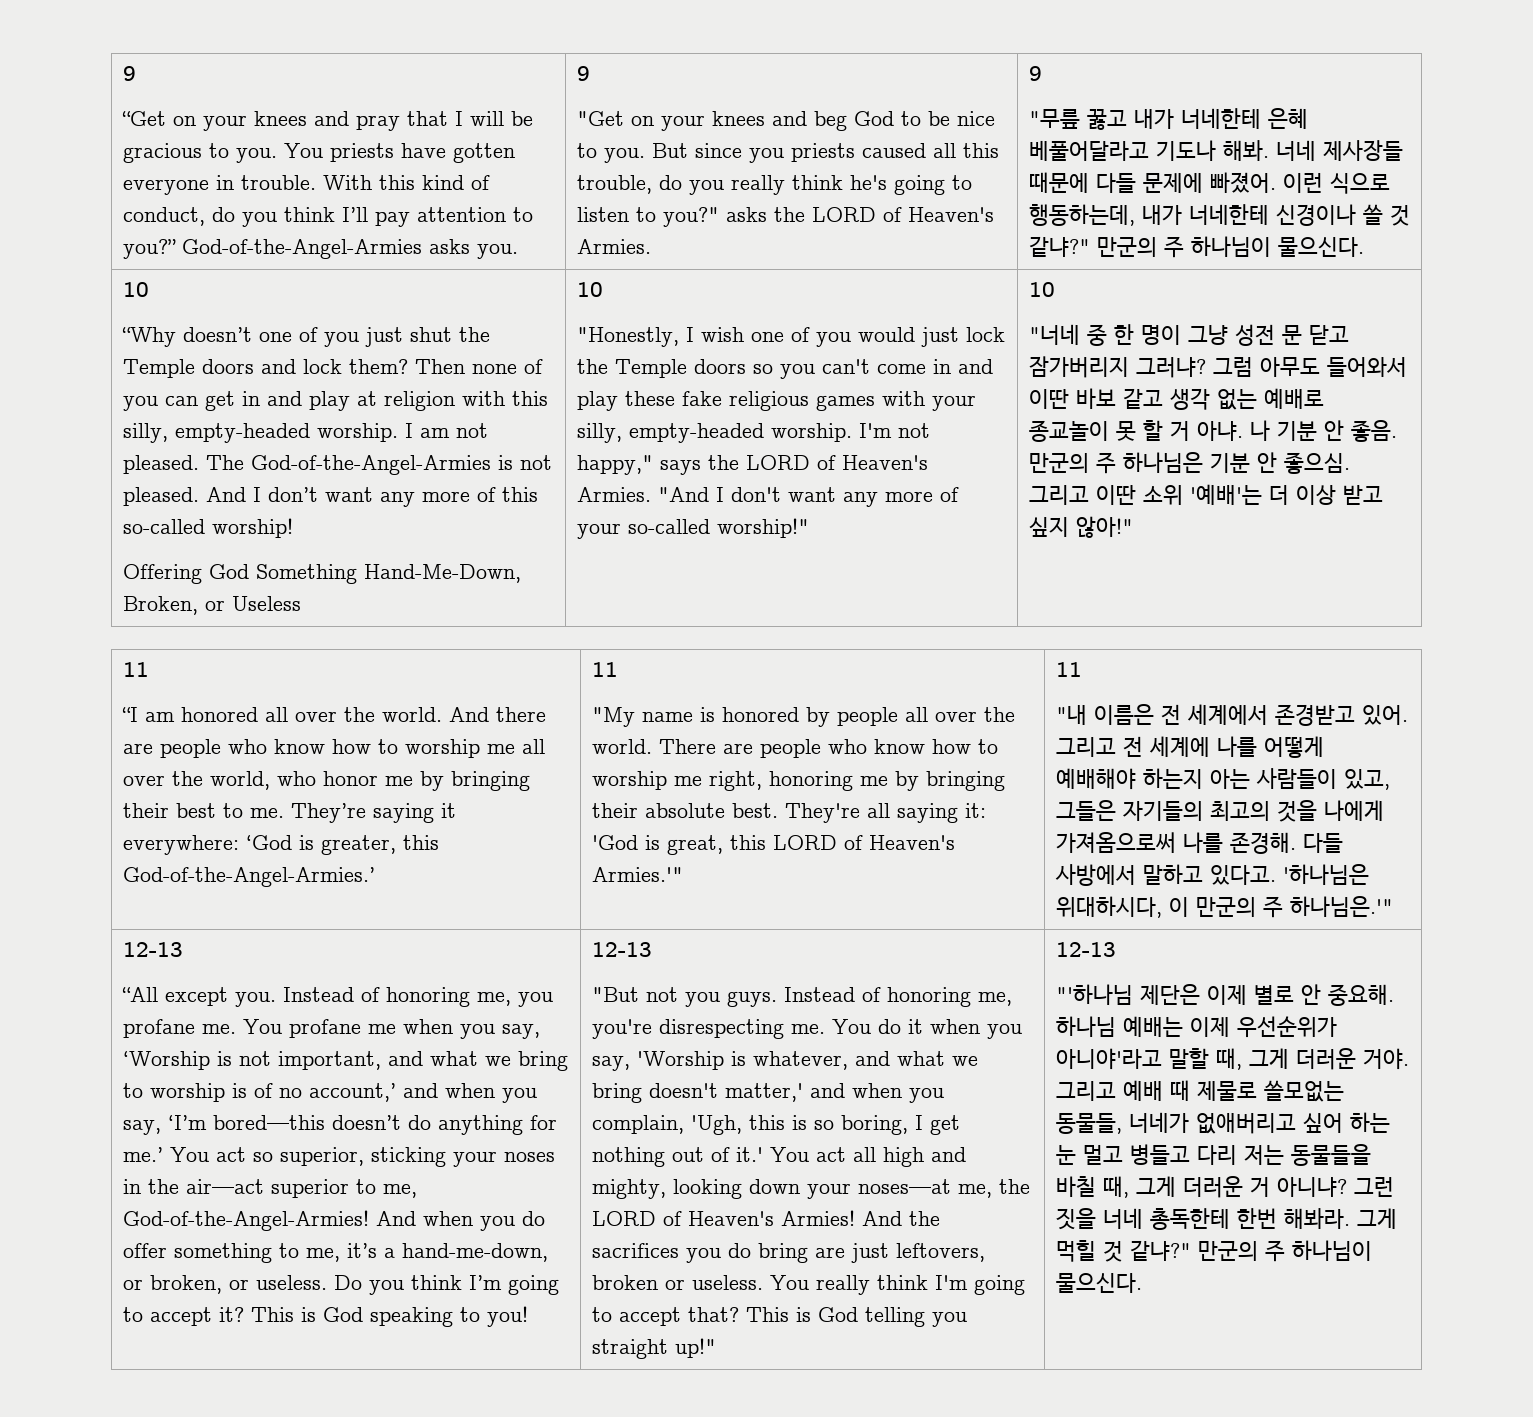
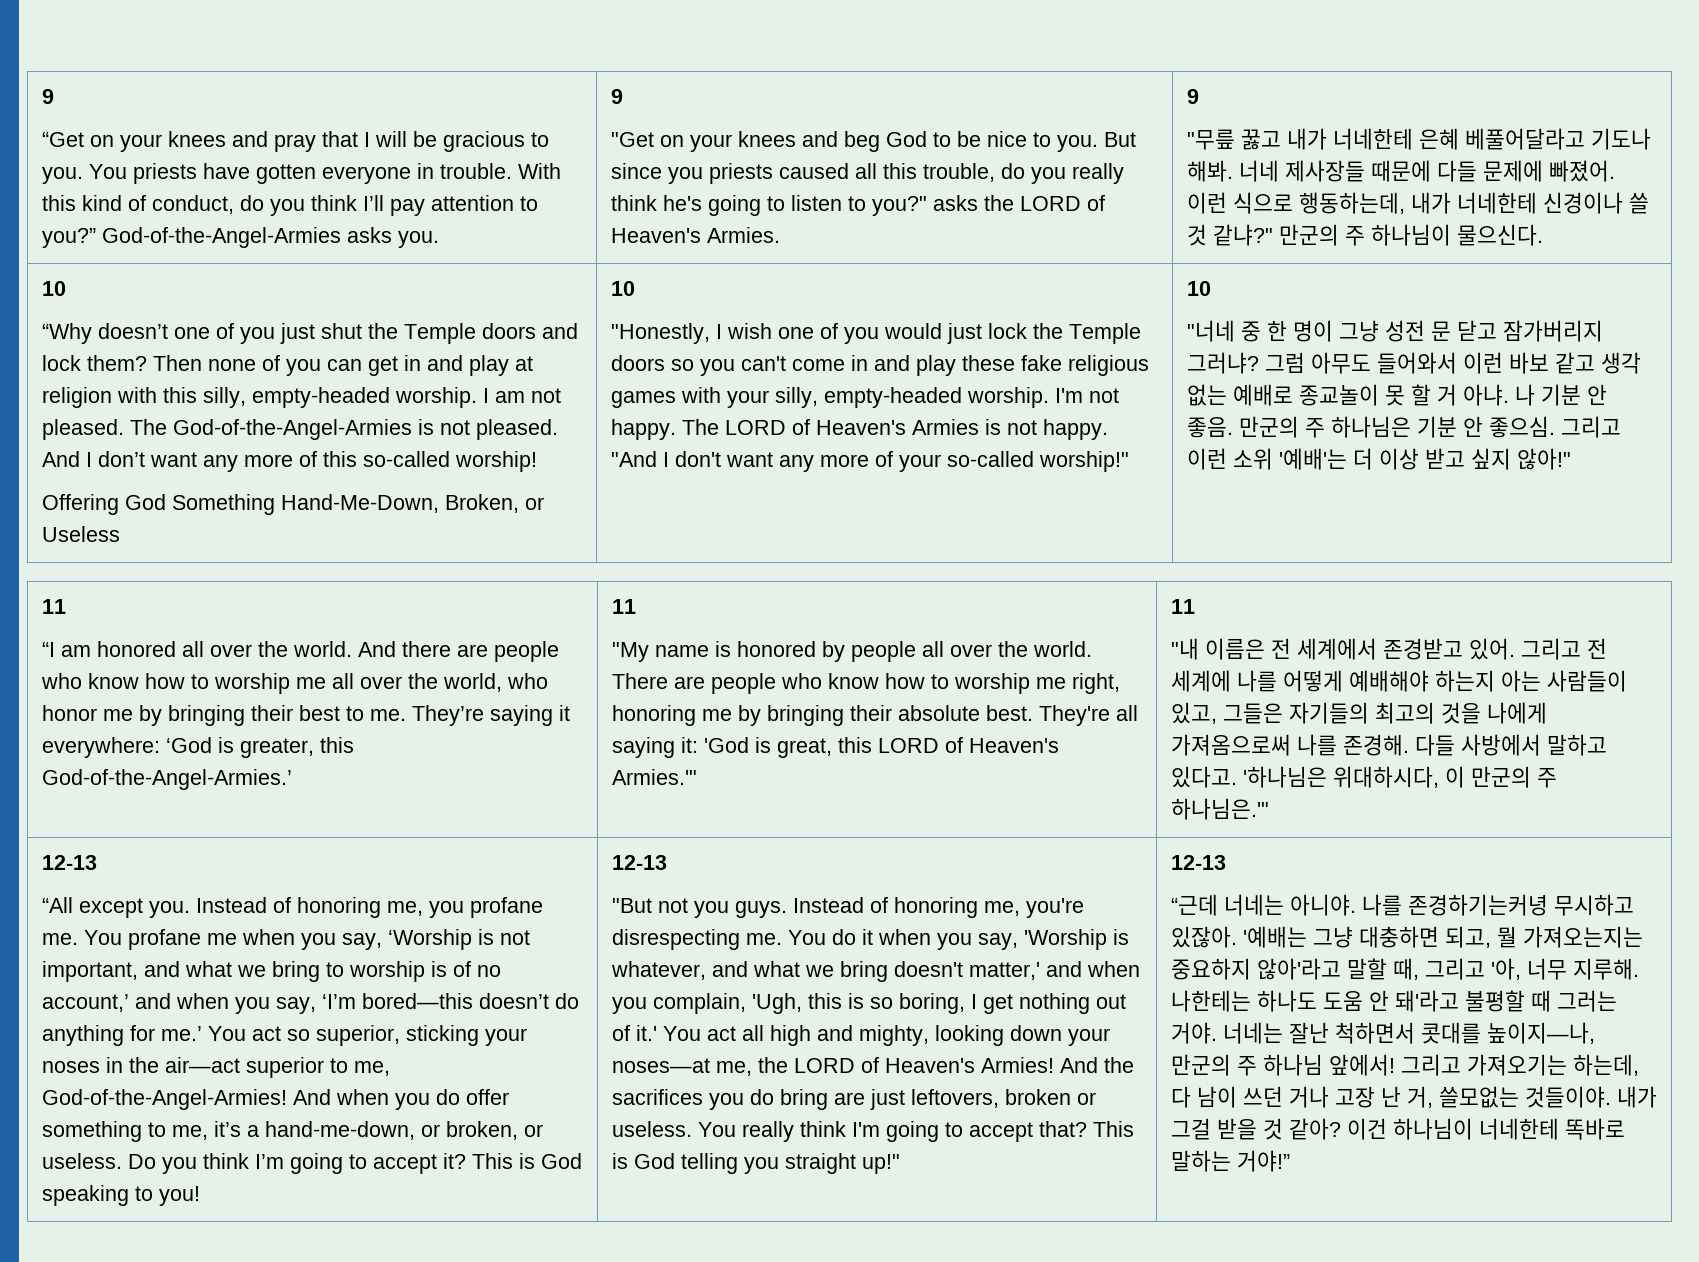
- I'm not happy," says the LORD of Heaven's Armies.
+ I'm not happy. The LORD of Heaven's Armies is not happy.
- 그럼 아무도 들어와서 이딴 바보 같고 생각 없는 예배로 종교놀이 못 할 거 아냐.
+ 그럼 아무도 들어와서 이런 바보 같고 생각 없는 예배로 종교놀이 못 할 거 아냐.
- 그리고 이딴 소위 '예배'는 더 이상 받고 싶지 않아!"
+ 그리고 이런 소위 '예배'는 더 이상 받고 싶지 않아!"
- "'하나님 제단은 이제 별로 안 중요해. 하나님 예배는 이제 우선순위가 아니야'라고 말할 때, 그게 더러운 거야. 그리고 예배 때 제물로 쓸모없는 동물들, 너네가 없애버리고 싶어 하는 눈 멀고 병들고 다리 저는 동물들을 바칠 때, 그게 더러운 거 아니냐? 그런 짓을 너네 총독한테 한번 해봐라. 그게 먹힐 것 같냐?" 만군의 주 하나님이 물으신다.
+ “근데 너네는 아니야. 나를 존경하기는커녕 무시하고 있잖아. '예배는 그냥 대충하면 되고, 뭘 가져오는지는 중요하지 않아'라고 말할 때, 그리고 '아, 너무 지루해. 나한테는 하나도 도움 안 돼'라고 불평할 때 그러는 거야. 너네는 잘난 척하면서 콧대를 높이지—나, 만군의 주 하나님 앞에서! 그리고 가져오기는 하는데, 다 남이 쓰던 거나 고장 난 거, 쓸모없는 것들이야. 내가 그걸 받을 것 같아? 이건 하나님이 너네한테 똑바로 말하는 거야!”

